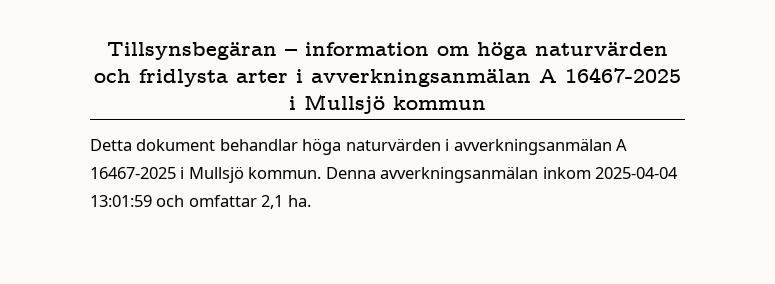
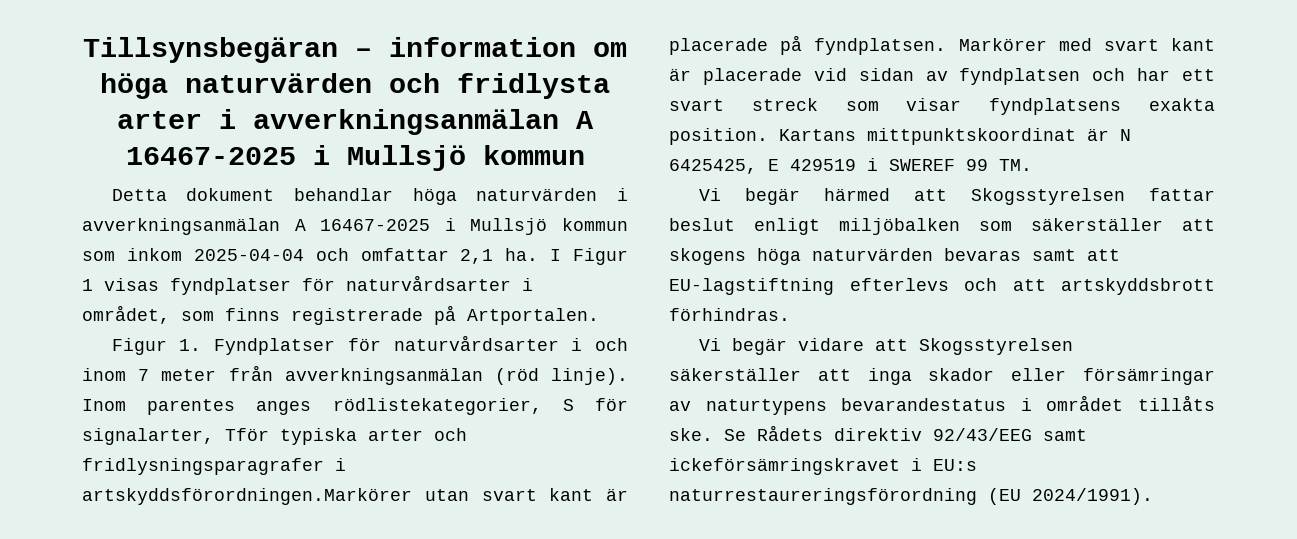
- Detta dokument behandlar höga naturvärden i avverkningsanmälan A 16467-2025 i Mullsjö kommun. Denna avverkningsanmälan inkom 2025-04-04 13:01:59 och omfattar 2,1 ha.
+ Detta dokument behandlar höga naturvärden i avverkningsanmälan A 16467-2025 i Mullsjö kommun som inkom 2025-04-04 och omfattar 2,1 ha.
+ I Figur 1 visas fyndplatser för naturvårdsarter i området, som finns registrerade på Artportalen.
+ Figur 1. Fyndplatser för naturvårdsarter i och inom 7 meter från avverkningsanmälan (röd linje). Inom parentes anges rödlistekategorier, S för signalarter, Tför typiska arter och fridlysningsparagrafer i artskyddsförordningen.Markörer utan svart kant är placerade på fyndplatsen. Markörer med svart kant är placerade vid sidan av fyndplatsen och har ett svart streck som visar fyndplatsens exakta position. Kartans mittpunktskoordinat är N 6425425, E 429519 i SWEREF 99 TM.
+ Vi begär härmed att Skogsstyrelsen fattar beslut enligt miljöbalken som säkerställer att skogens höga naturvärden bevaras samt att EU-lagstiftning efterlevs och att artskyddsbrott förhindras.
+ Vi begär vidare att Skogsstyrelsen säkerställer att inga skador eller försämringar av naturtypens bevarandestatus i området tillåts ske. Se Rådets direktiv 92/43/EEG samt ickeförsämringskravet i EU:s naturrestaureringsförordning (EU 2024/1991).

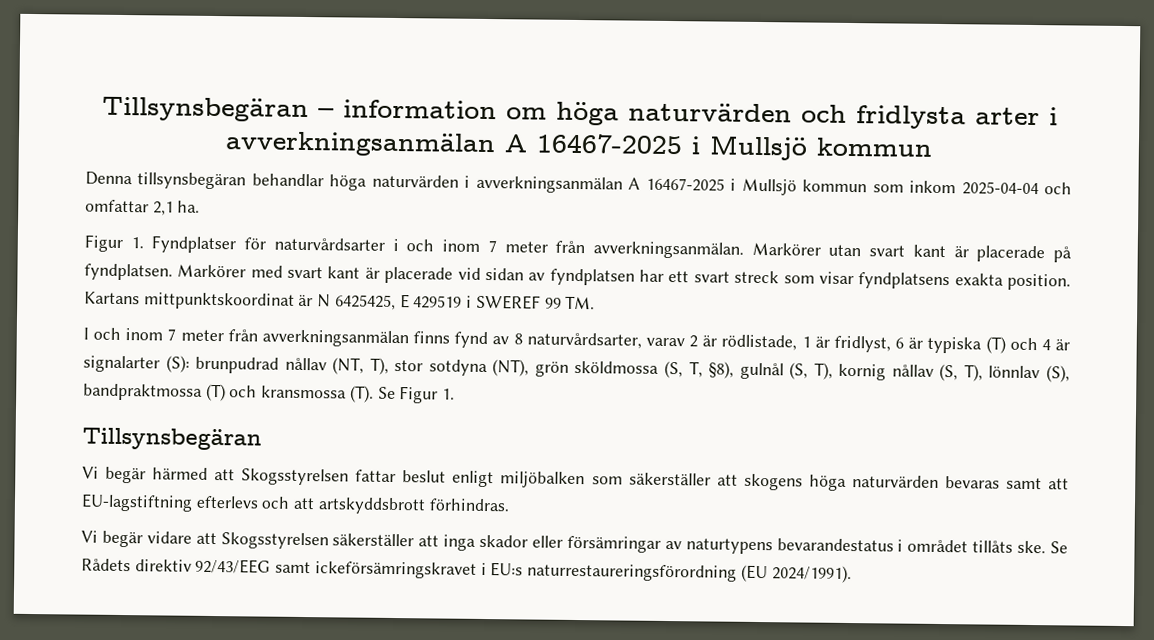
- Detta dokument behandlar höga naturvärden i avverkningsanmälan A 16467-2025 i Mullsjö kommun som inkom 2025-04-04 och omfattar 2,1 ha. I Figur 1 visas fyndplatser för naturvårdsarter i området, som finns registrerade på Artportalen.
+ Denna tillsynsbegäran behandlar höga naturvärden i avverkningsanmälan A 16467-2025 i Mullsjö kommun som inkom 2025-04-04 och omfattar 2,1 ha.
- Figur 1. Fyndplatser för naturvårdsarter i och inom 7 meter från avverkningsanmälan (röd linje). Inom parentes anges rödlistekategorier, S för signalarter, Tför typiska arter och fridlysningsparagrafer i artskyddsförordningen.Markörer utan svart kant är placerade på fyndplatsen.
+ Figur 1. Fyndplatser för naturvårdsarter i och inom 7 meter från avverkningsanmälan. Markörer utan svart kant är placerade på fyndplatsen.
- Markörer med svart kant är placerade vid sidan av fyndplatsen och har ett svart streck som visar fyndplatsens exakta position.
+ Markörer med svart kant är placerade vid sidan av fyndplatsen har ett svart streck som visar fyndplatsens exakta position.
+ I och inom 7 meter från avverkningsanmälan finns fynd av 8 naturvårdsarter, varav 2 är rödlistade, 1 är fridlyst, 6 är typiska (T) och 4 är signalarter (S): brunpudrad nållav (NT, T), stor sotdyna (NT), grön sköldmossa (S, T, §8), gulnål (S, T), kornig nållav (S, T), lönnlav (S), bandpraktmossa (T) och kransmossa (T). Se Figur 1.
+ Tillsynsbegäran

